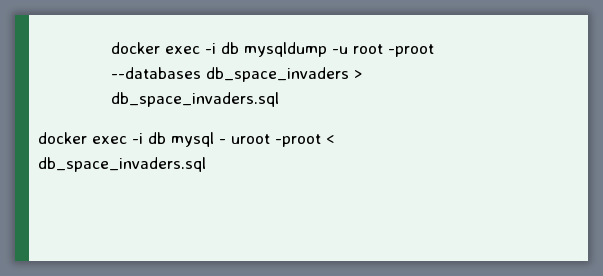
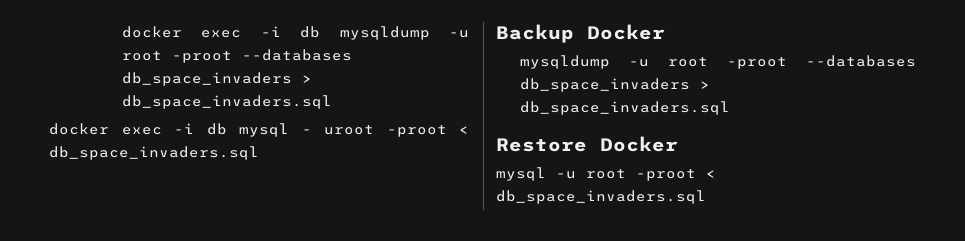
+ Backup Docker
+ mysqldump -u root -proot --databases db_space_invaders > db_space_invaders.sql
+ Restore Docker
+ mysql -u root -proot < db_space_invaders.sql

